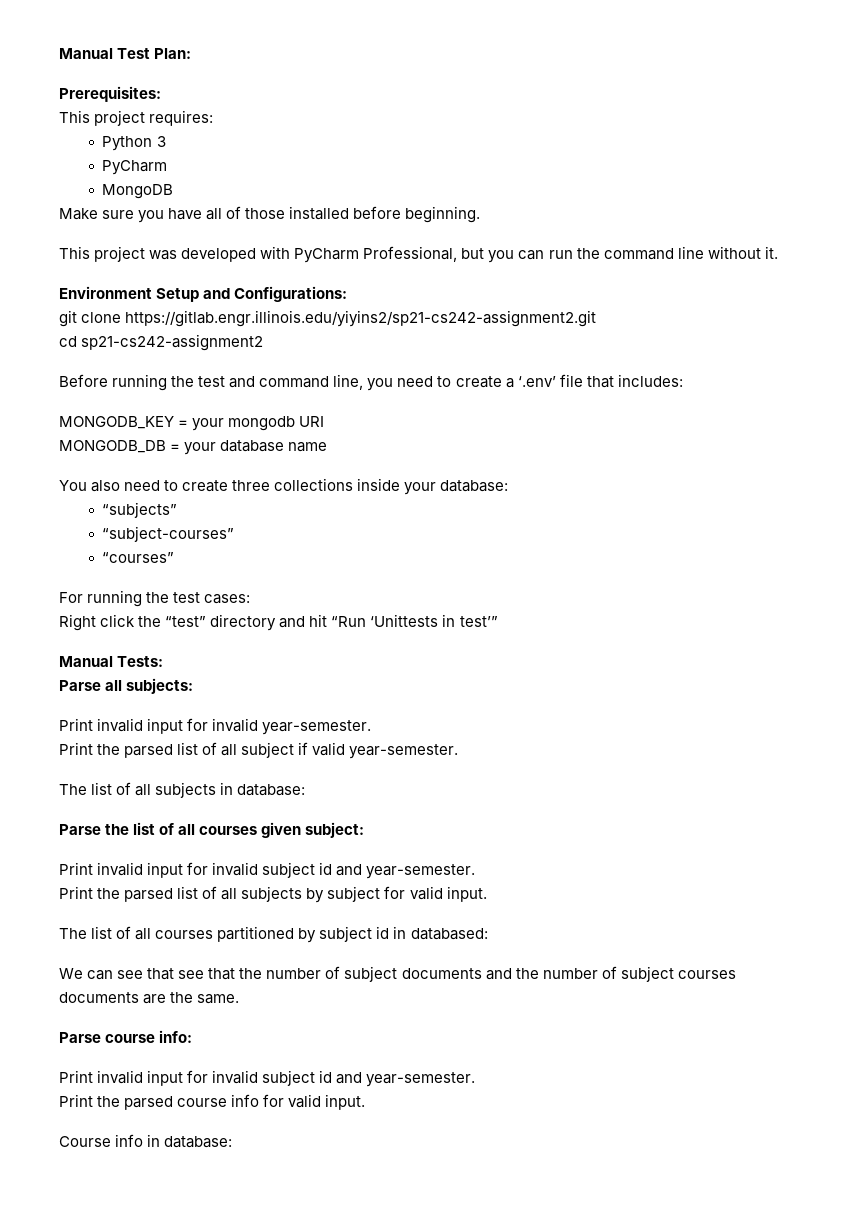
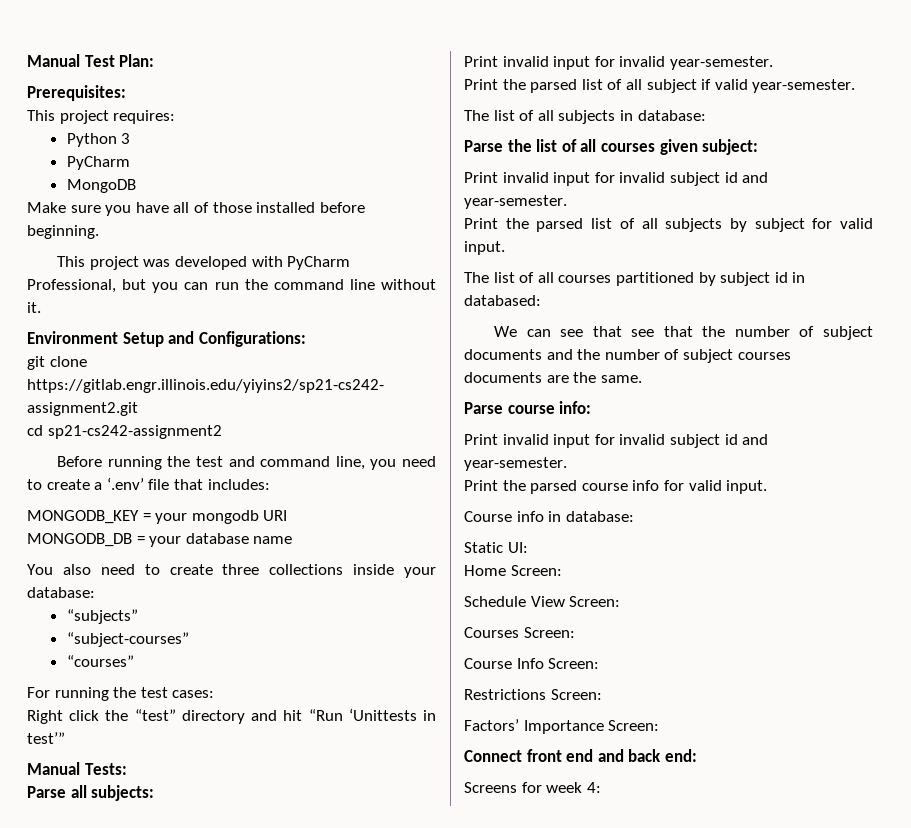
+ Static UI:
+ Home Screen:
+ Schedule View Screen:
+ Courses Screen:
+ Course Info Screen:
+ Restrictions Screen:
+ Factors’ Importance Screen:
+ Connect front end and back end:
+ Screens for week 4:

